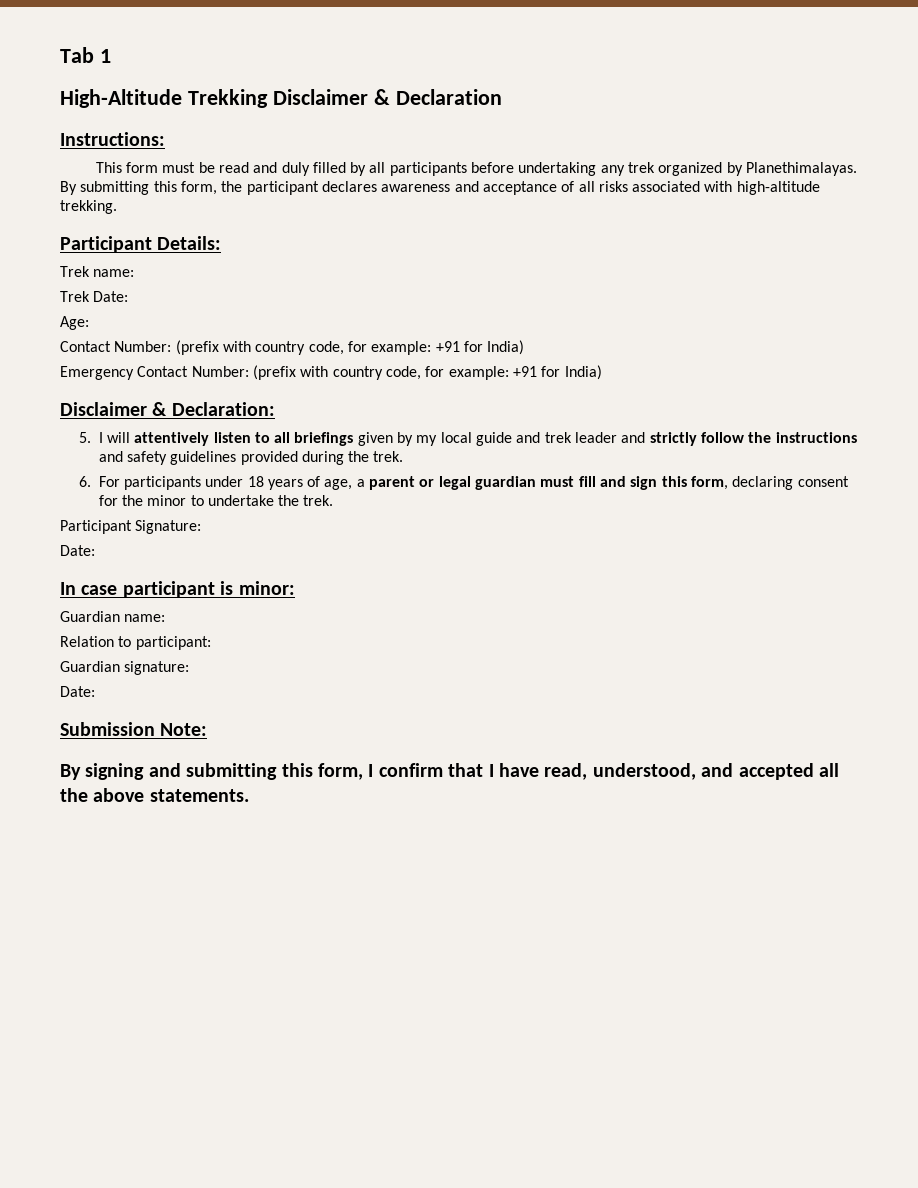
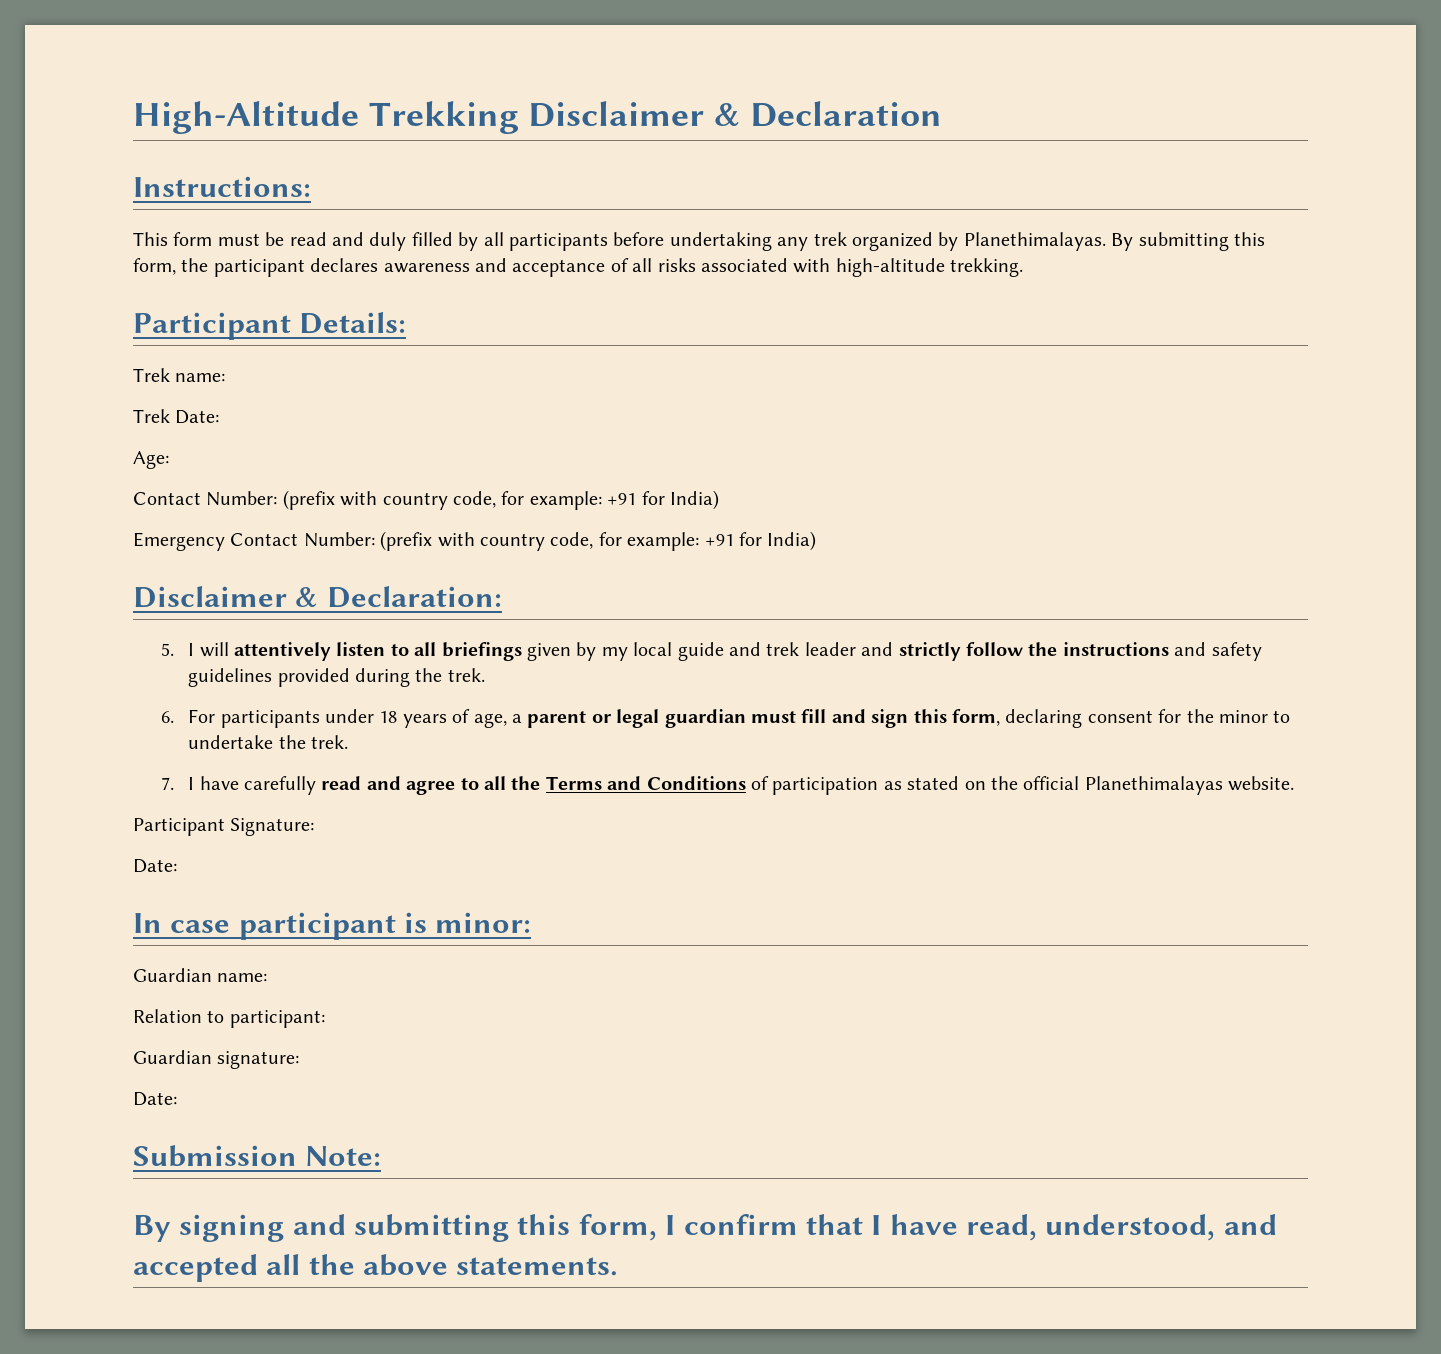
- Tab 1
+ 7. I have carefully read and agree to all the Terms and Conditions of participation as stated on the official Planethimalayas website.

